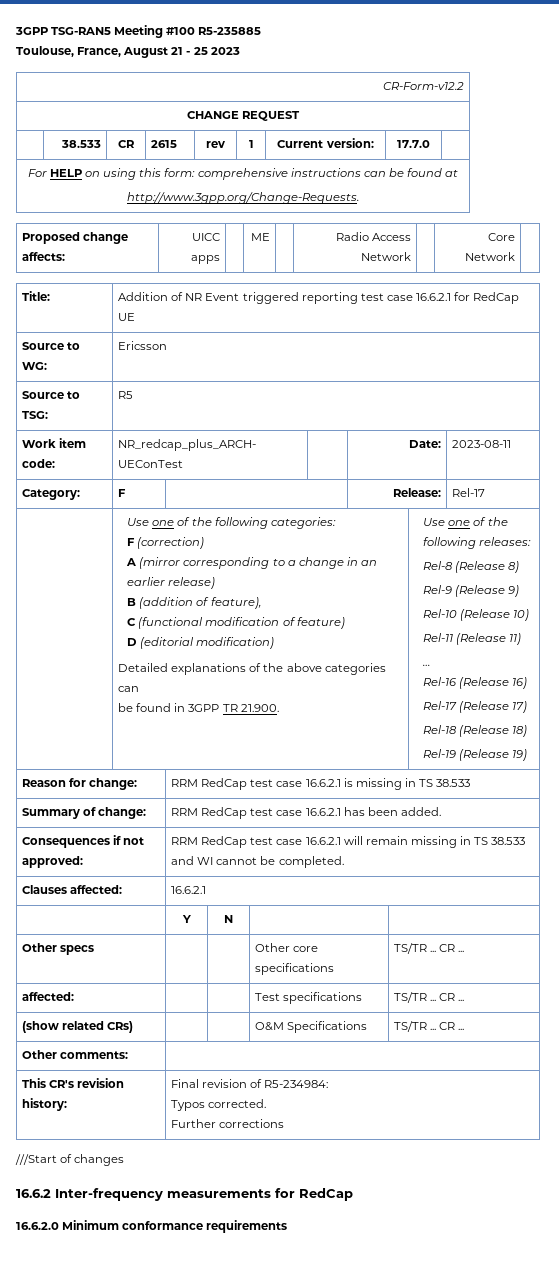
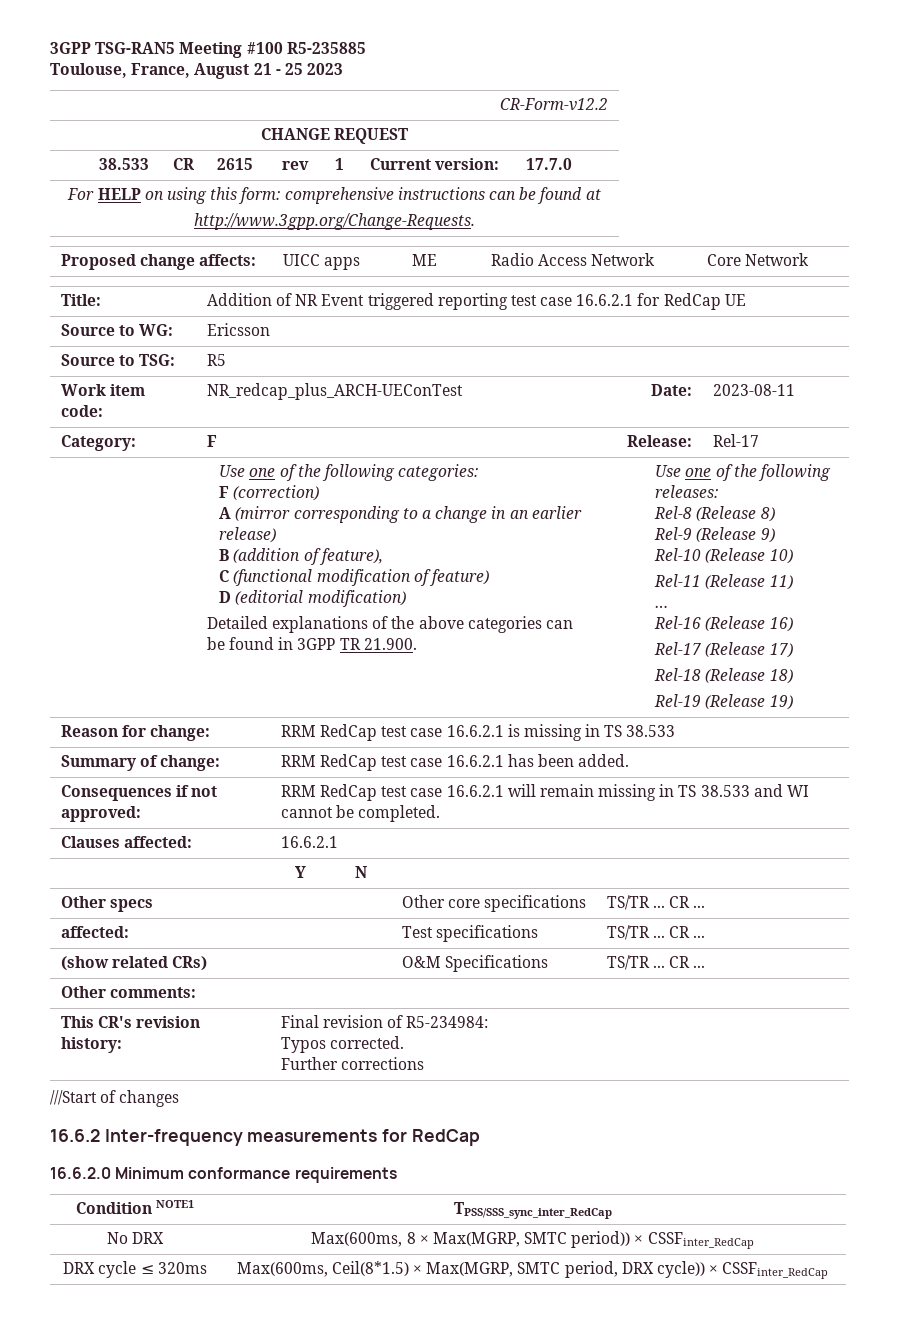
+ Condition NOTE1 | TPSS/SSS_sync_inter_RedCap
+ No DRX | Max(600ms, 8 × Max(MGRP, SMTC period)) × CSSFinter_RedCap
+ DRX cycle ≤ 320ms | Max(600ms, Ceil(8*1.5) × Max(MGRP, SMTC period, DRX cycle)) × CSSFinter_RedCap

